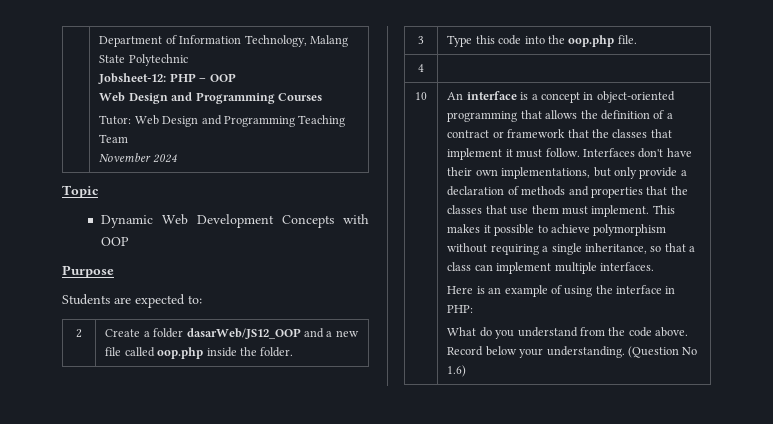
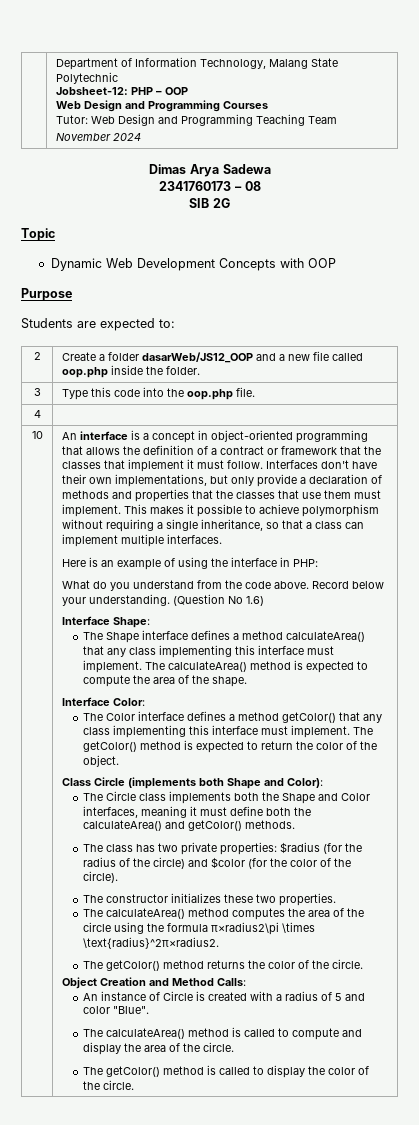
+ Dimas Arya Sadewa
+ 2341760173 – 08
+ SIB 2G
+ Interface Shape:
+ The Shape interface defines a method calculateArea() that any class implementing this interface must implement. The calculateArea() method is expected to compute the area of the shape.
+ Interface Color:
+ The Color interface defines a method getColor() that any class implementing this interface must implement. The getColor() method is expected to return the color of the object.
+ Class Circle (implements both Shape and Color):
+ The Circle class implements both the Shape and Color interfaces, meaning it must define both the calculateArea() and getColor() methods.
+ The class has two private properties: $radius (for the radius of the circle) and $color (for the color of the circle).
+ The constructor initializes these two properties.
+ The calculateArea() method computes the area of the circle using the formula π×radius2\pi \times \text{radius}^2π×radius2.
+ The getColor() method returns the color of the circle.
+ Object Creation and Method Calls:
+ An instance of Circle is created with a radius of 5 and color "Blue".
+ The calculateArea() method is called to compute and display the area of the circle.
+ The getColor() method is called to display the color of the circle.

